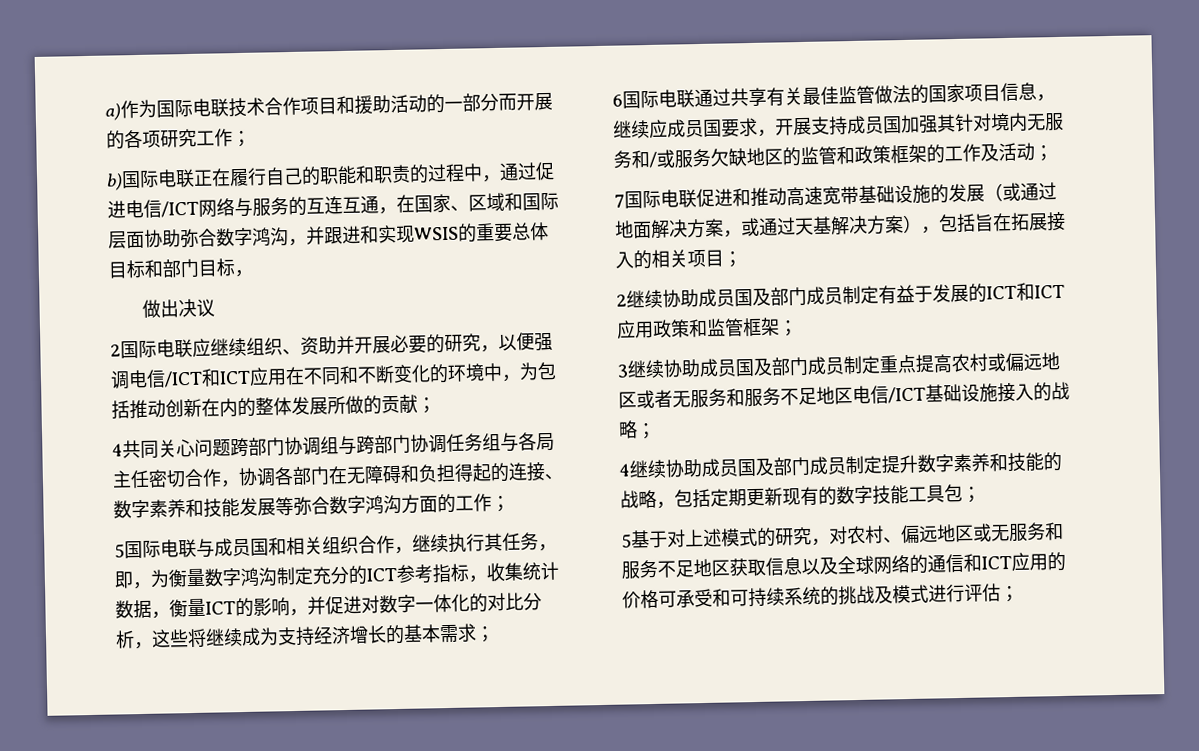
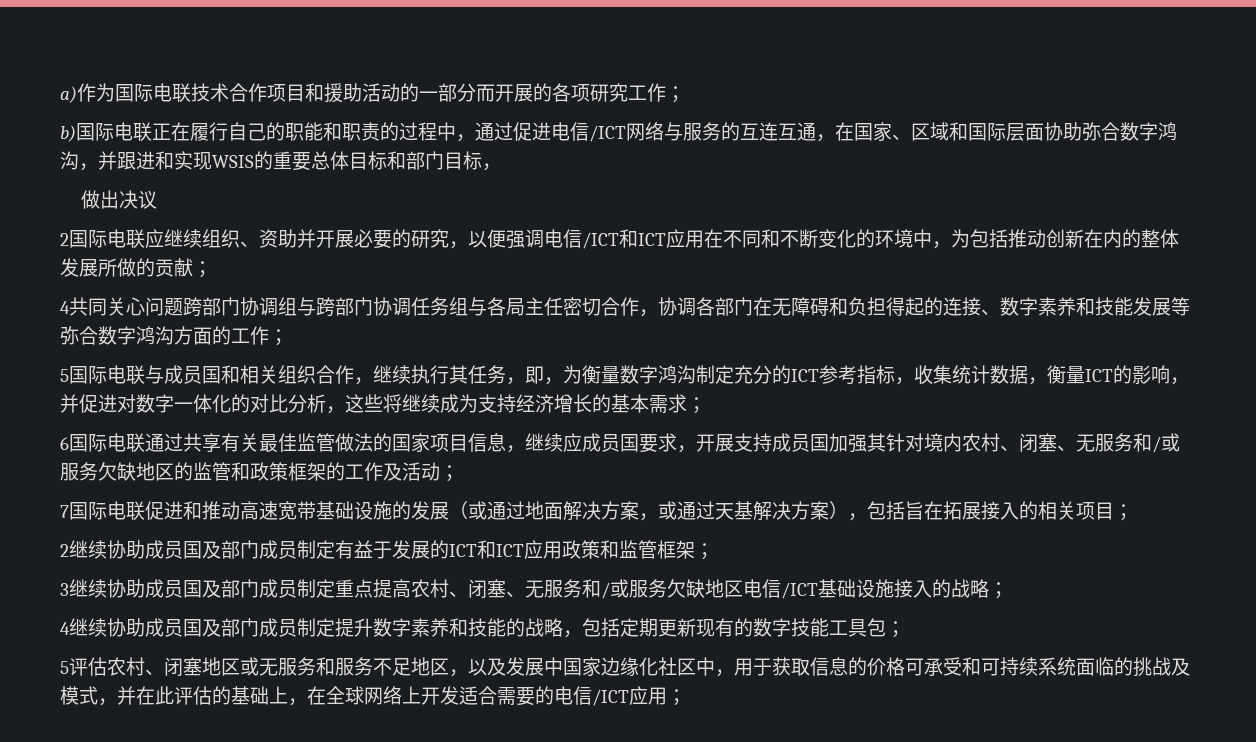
- 6国际电联通过共享有关最佳监管做法的国家项目信息，继续应成员国要求，开展支持成员国加强其针对境内无服务和/或服务欠缺地区的监管和政策框架的工作及活动；
+ 6国际电联通过共享有关最佳监管做法的国家项目信息，继续应成员国要求，开展支持成员国加强其针对境内农村、闭塞、无服务和/或服务欠缺地区的监管和政策框架的工作及活动；
- 3继续协助成员国及部门成员制定重点提高农村或偏远地区或者无服务和服务不足地区电信/ICT基础设施接入的战略；
+ 3继续协助成员国及部门成员制定重点提高农村、闭塞、无服务和/或服务欠缺地区电信/ICT基础设施接入的战略；
- 5基于对上述模式的研究，对农村、偏远地区或无服务和服务不足地区获取信息以及全球网络的通信和ICT应用的价格可承受和可持续系统的挑战及模式进行评估；
+ 5评估农村、闭塞地区或无服务和服务不足地区，以及发展中国家边缘化社区中，用于获取信息的价格可承受和可持续系统面临的挑战及模式，并在此评估的基础上，在全球网络上开发适合需要的电信/ICT应用；

